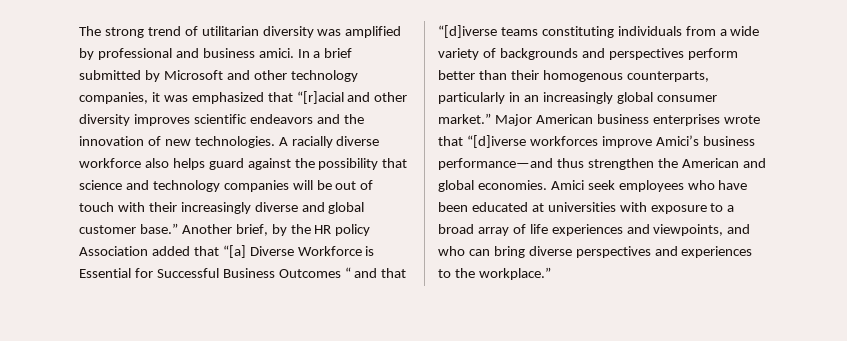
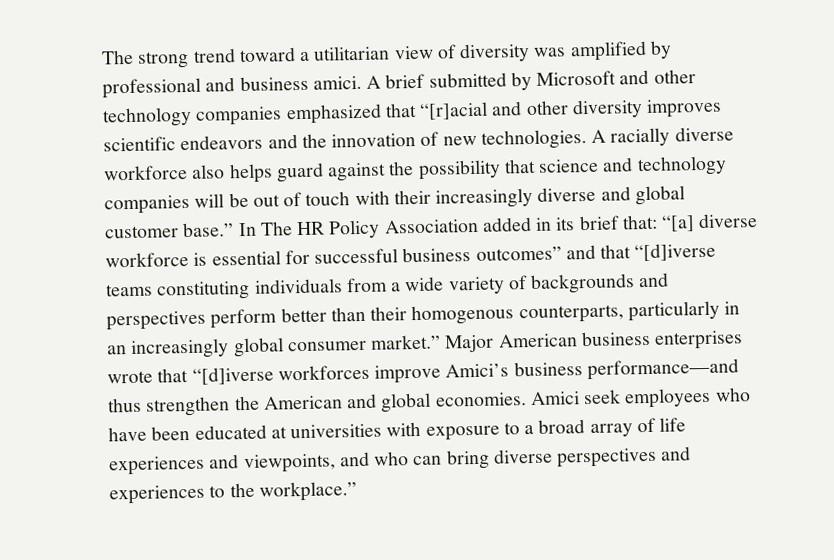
- The strong trend of utilitarian diversity was amplified by professional and business amici.
+ The strong trend toward a utilitarian view of diversity was amplified by professional and business amici.
- In a brief submitted by Microsoft and other technology companies, it was emphasized that “[r]acial and other diversity improves scientific endeavors and the innovation of new technologies.
+ A brief submitted by Microsoft and other technology companies emphasized that “[r]acial and other diversity improves scientific endeavors and the innovation of new technologies.
- Another brief, by the HR policy Association added that “[a] Diverse Workforce is Essential for Successful Business Outcomes “ and that “[d]iverse teams constituting individuals from a wide variety of backgrounds and perspectives perform better than their homogenous counterparts, particularly in an increasingly global consumer market.”
+ In The HR Policy Association added in its brief that: “[a] diverse workforce is essential for successful business outcomes” and that “[d]iverse teams constituting individuals from a wide variety of backgrounds and perspectives perform better than their homogenous counterparts, particularly in an increasingly global consumer market.”

